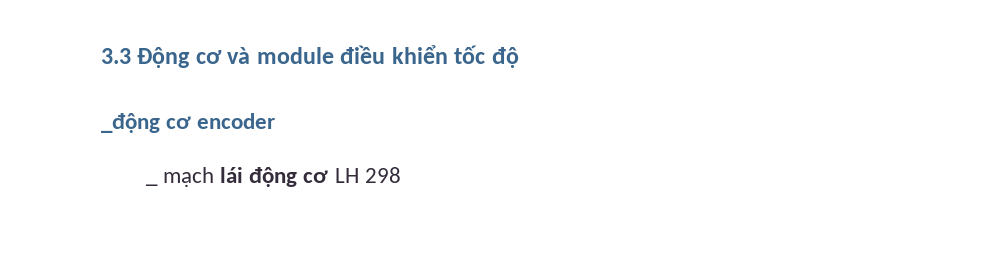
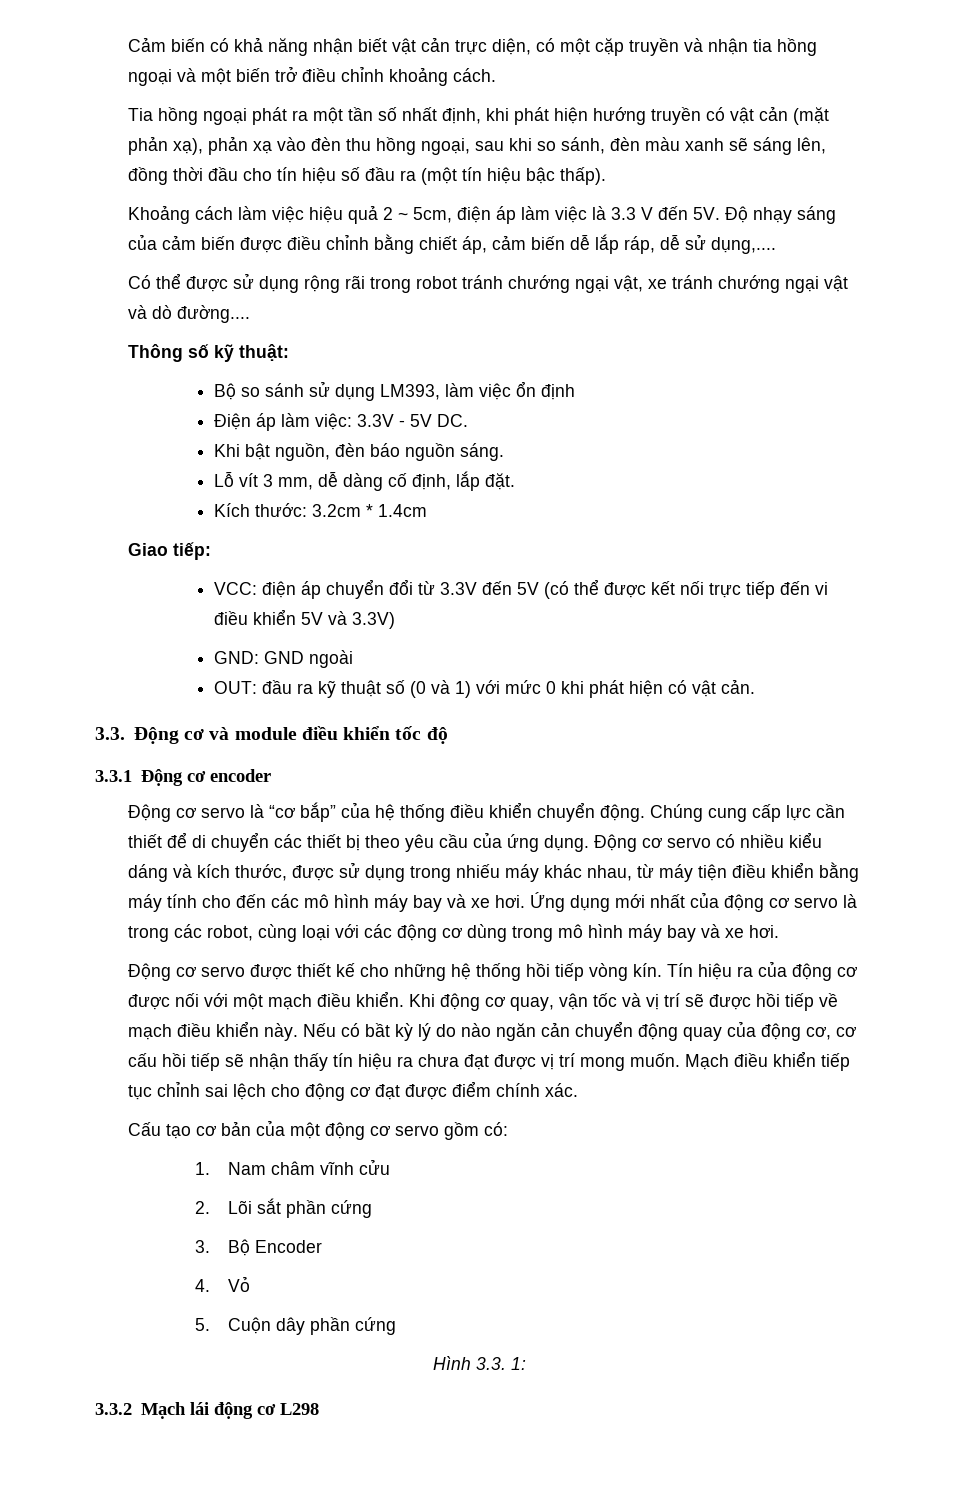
- 3.3 Động cơ và module điều khiển tốc độ
+ Cảm biến có khả năng nhận biết vật cản trực diện, có một cặp truyền và nhận tia hồng ngoại và một biến trở điều chỉnh khoảng cách.
+ Tia hồng ngoại phát ra một tần số nhất định, khi phát hiện hướng truyền có vật cản (mặt phản xạ), phản xạ vào đèn thu hồng ngoại, sau khi so sánh, đèn màu xanh sẽ sáng lên, đồng thời đầu cho tín hiệu số đầu ra (một tín hiệu bậc thấp).
+ Khoảng cách làm việc hiệu quả 2 ~ 5cm, điện áp làm việc là 3.3 V đến 5V. Độ nhạy sáng của cảm biến được điều chỉnh bằng chiết áp, cảm biến dễ lắp ráp, dễ sử dụng,....
+ Có thể được sử dụng rộng rãi trong robot tránh chướng ngại vật, xe tránh chướng ngại vật và dò đường....
+ Thông số kỹ thuật:
+ Bộ so sánh sử dụng LM393, làm việc ổn định
+ Điện áp làm việc: 3.3V - 5V DC.
+ Khi bật nguồn, đèn báo nguồn sáng.
+ Lỗ vít 3 mm, dễ dàng cố định, lắp đặt.
+ Kích thước: 3.2cm * 1.4cm
+ Giao tiếp:
+ VCC: điện áp chuyển đổi từ 3.3V đến 5V (có thể được kết nối trực tiếp đến vi điều khiển 5V và 3.3V)
+ GND: GND ngoài
+ OUT: đầu ra kỹ thuật số (0 và 1) với mức 0 khi phát hiện có vật cản.
+ 3.3. Động cơ và module điều khiển tốc độ
- _động cơ encoder
+ 3.3.1 Động cơ encoder
- _ mạch lái động cơ LH 298
+ Động cơ servo là “cơ bắp” của hệ thống điều khiển chuyển động. Chúng cung cấp lực cần thiết để di chuyển các thiết bị theo yêu cầu của ứng dụng. Động cơ servo có nhiều kiểu dáng và kích thước, được sử dụng trong nhiếu máy khác nhau, từ máy tiện điều khiển bằng máy tính cho đến các mô hình máy bay và xe hơi. Ứng dụng mới nhất của động cơ servo là trong các robot, cùng loại với các động cơ dùng trong mô hình máy bay và xe hơi.
+ Động cơ servo được thiết kế cho những hệ thống hồi tiếp vòng kín. Tín hiệu ra của động cơ được nối với một mạch điều khiển. Khi động cơ quay, vận tốc và vị trí sẽ được hồi tiếp về mạch điều khiển này. Nếu có bầt kỳ lý do nào ngăn cản chuyển động quay của động cơ, cơ cấu hồi tiếp sẽ nhận thấy tín hiệu ra chưa đạt được vị trí mong muốn. Mạch điều khiển tiếp tục chỉnh sai lệch cho động cơ đạt được điểm chính xác.
+ Cấu tạo cơ bản của một động cơ servo gồm có:
+ 1. Nam châm vĩnh cửu
+ 2. Lõi sắt phần cứng
+ 3. Bộ Encoder
+ 4. Vỏ
+ 5. Cuộn dây phần cứng
+ Hình 3.3. 1:
+ 3.3.2 Mạch lái động cơ L298

